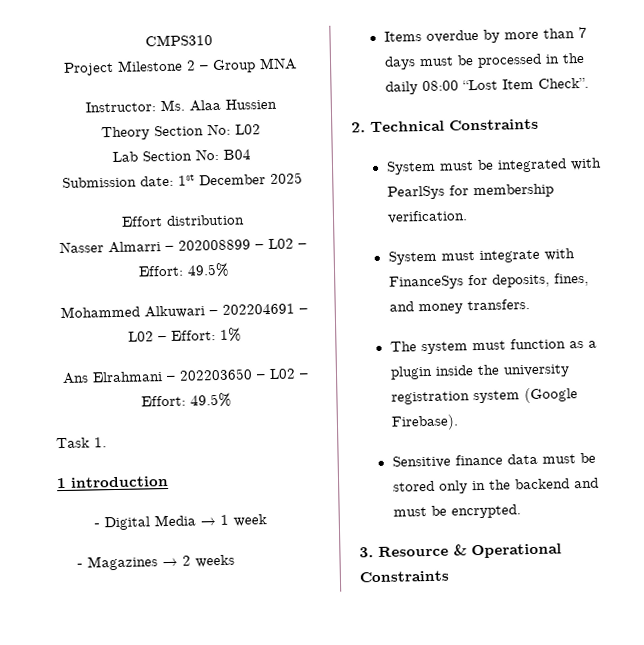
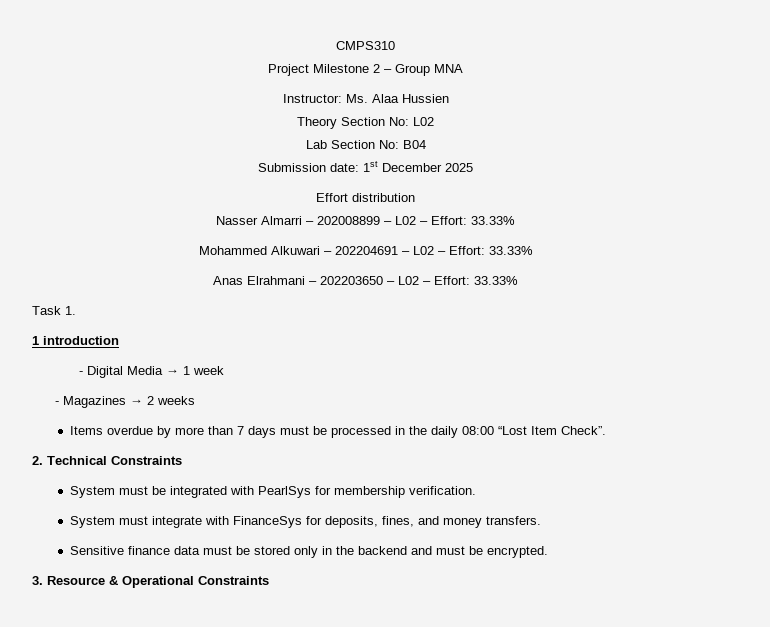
- Nasser Almarri – 202008899 – L02 – Effort: 49.5%
+ Nasser Almarri – 202008899 – L02 – Effort: 33.33%
- Mohammed Alkuwari – 202204691 – L02 – Effort: 1%
- Ans Elrahmani – 202203650 – L02 – Effort: 49.5%
+ Mohammed Alkuwari – 202204691 – L02 – Effort: 33.33%
+ Anas Elrahmani – 202203650 – L02 – Effort: 33.33%
- The system must function as a plugin inside the university registration system (Google Firebase).

